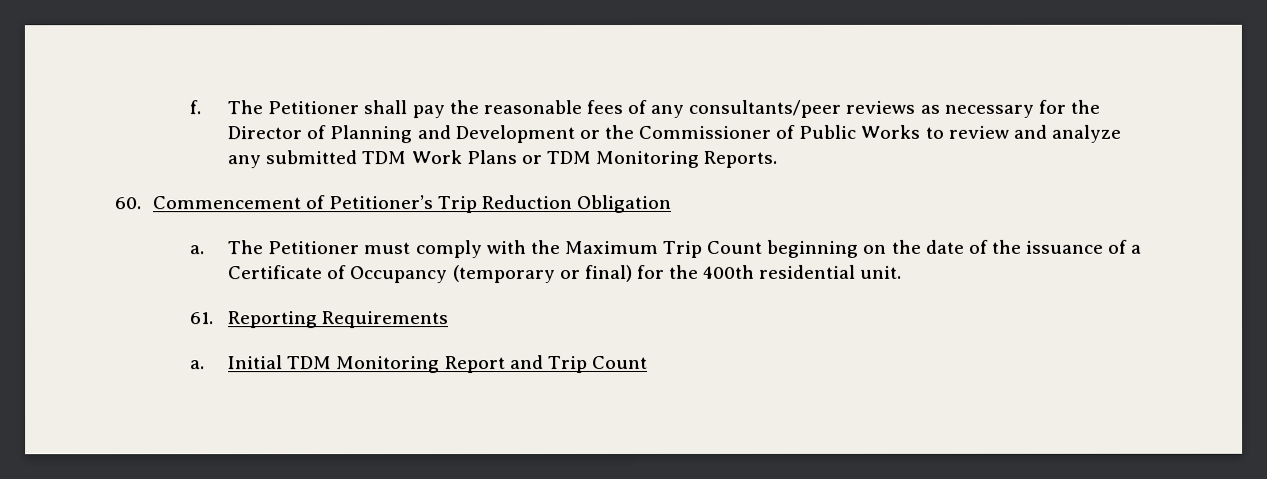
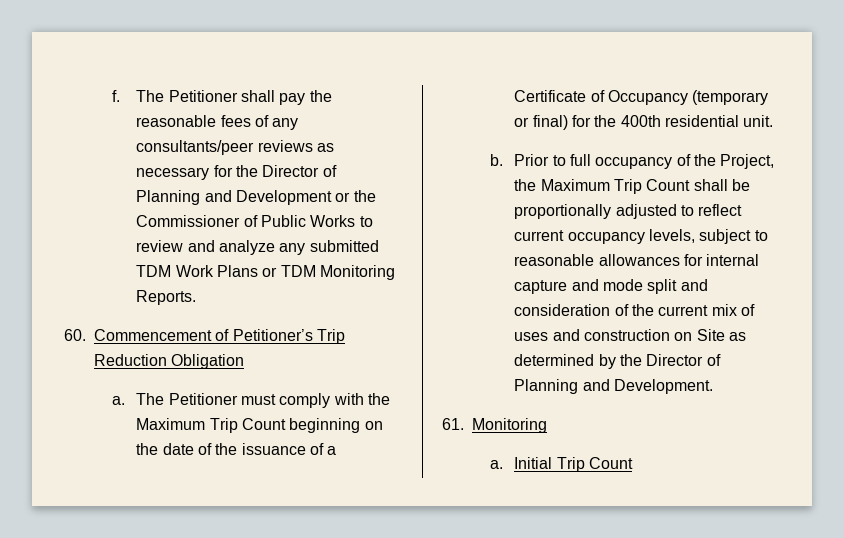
- 61. Reporting Requirements
- a. Initial TDM Monitoring Report and Trip Count
+ b. Prior to full occupancy of the Project, the Maximum Trip Count shall be proportionally adjusted to reflect current occupancy levels, subject to reasonable allowances for internal capture and mode split and consideration of the current mix of uses and construction on Site as determined by the Director of Planning and Development.
+ 61. Monitoring
+ a. Initial Trip Count

